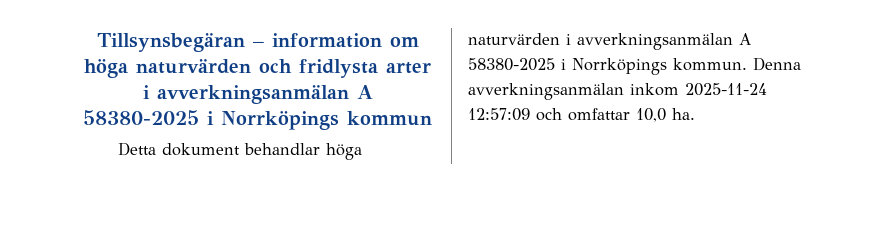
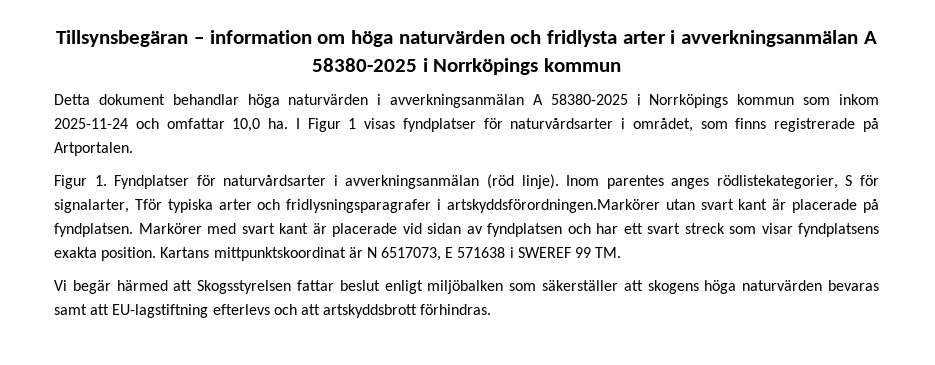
- Detta dokument behandlar höga naturvärden i avverkningsanmälan A 58380-2025 i Norrköpings kommun. Denna avverkningsanmälan inkom 2025-11-24 12:57:09 och omfattar 10,0 ha.
+ Detta dokument behandlar höga naturvärden i avverkningsanmälan A 58380-2025 i Norrköpings kommun som inkom 2025-11-24 och omfattar 10,0 ha.
+ I Figur 1 visas fyndplatser för naturvårdsarter i området, som finns registrerade på Artportalen.
+ Figur 1. Fyndplatser för naturvårdsarter i avverkningsanmälan (röd linje). Inom parentes anges rödlistekategorier, S för signalarter, Tför typiska arter och fridlysningsparagrafer i artskyddsförordningen.Markörer utan svart kant är placerade på fyndplatsen. Markörer med svart kant är placerade vid sidan av fyndplatsen och har ett svart streck som visar fyndplatsens exakta position. Kartans mittpunktskoordinat är N 6517073, E 571638 i SWEREF 99 TM.
+ Vi begär härmed att Skogsstyrelsen fattar beslut enligt miljöbalken som säkerställer att skogens höga naturvärden bevaras samt att EU-lagstiftning efterlevs och att artskyddsbrott förhindras.

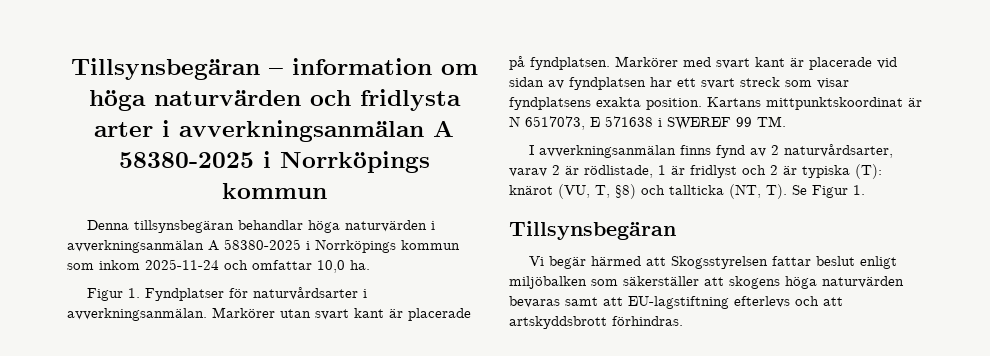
- Detta dokument behandlar höga naturvärden i avverkningsanmälan A 58380-2025 i Norrköpings kommun som inkom 2025-11-24 och omfattar 10,0 ha. I Figur 1 visas fyndplatser för naturvårdsarter i området, som finns registrerade på Artportalen.
+ Denna tillsynsbegäran behandlar höga naturvärden i avverkningsanmälan A 58380-2025 i Norrköpings kommun som inkom 2025-11-24 och omfattar 10,0 ha.
- Figur 1. Fyndplatser för naturvårdsarter i avverkningsanmälan (röd linje). Inom parentes anges rödlistekategorier, S för signalarter, Tför typiska arter och fridlysningsparagrafer i artskyddsförordningen.Markörer utan svart kant är placerade på fyndplatsen.
+ Figur 1. Fyndplatser för naturvårdsarter i avverkningsanmälan. Markörer utan svart kant är placerade på fyndplatsen.
- Markörer med svart kant är placerade vid sidan av fyndplatsen och har ett svart streck som visar fyndplatsens exakta position.
+ Markörer med svart kant är placerade vid sidan av fyndplatsen har ett svart streck som visar fyndplatsens exakta position.
+ I avverkningsanmälan finns fynd av 2 naturvårdsarter, varav 2 är rödlistade, 1 är fridlyst och 2 är typiska (T): knärot (VU, T, §8) och tallticka (NT, T). Se Figur 1.
+ Tillsynsbegäran

